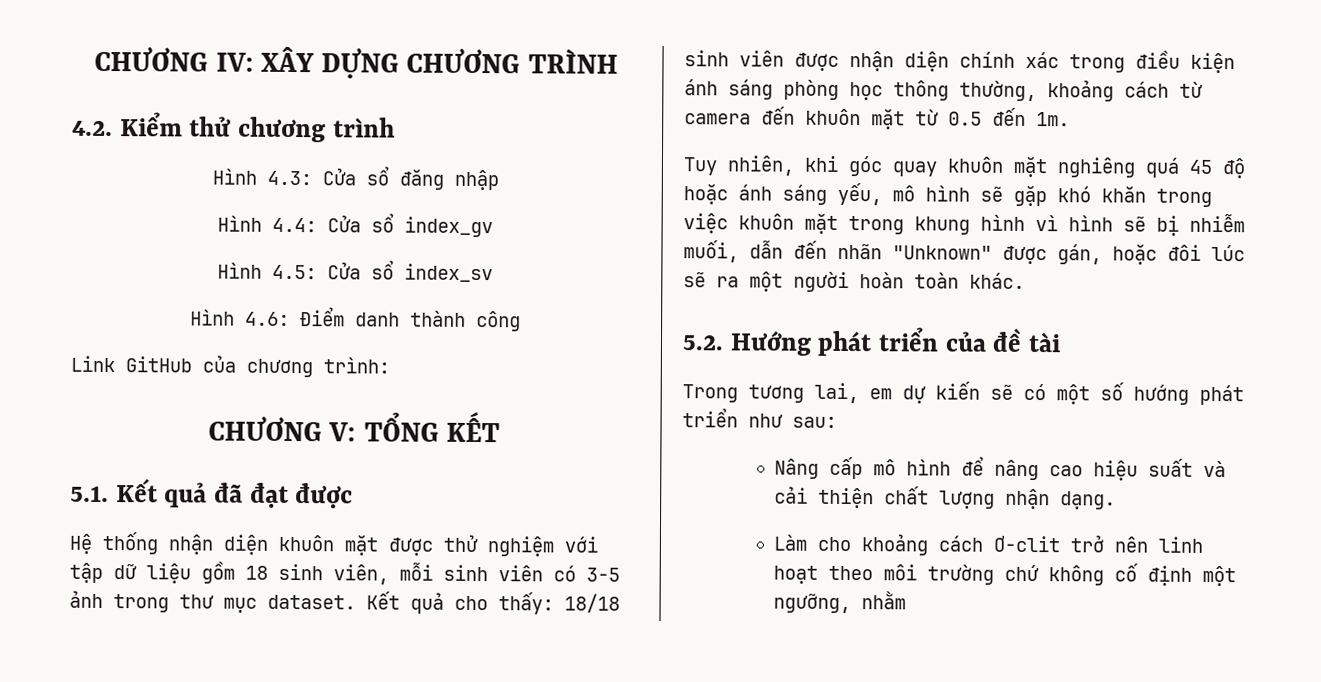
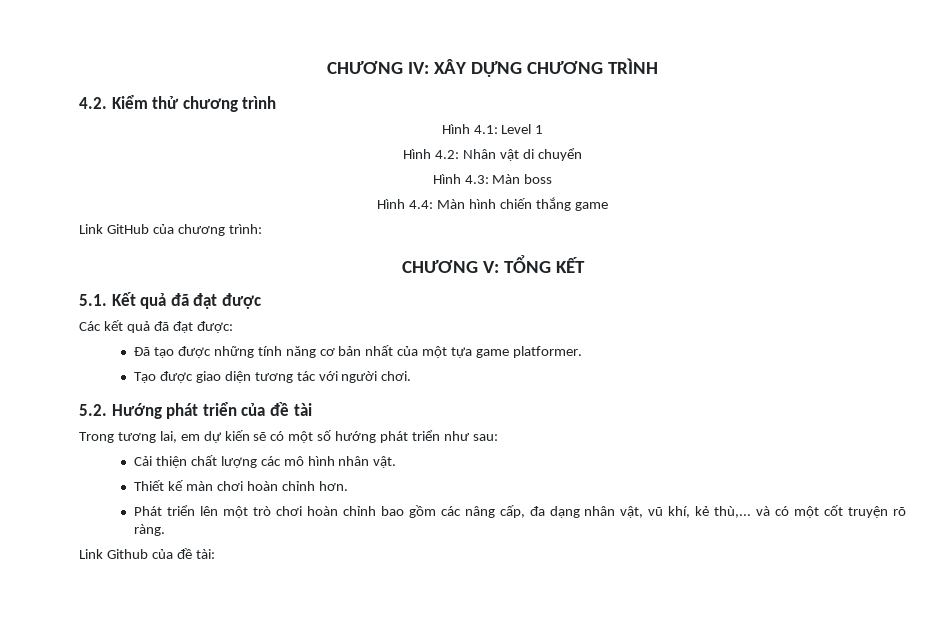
- Hình 4.3: Cửa sổ đăng nhập
- Hình 4.4: Cửa sổ index_gv
- Hình 4.5: Cửa sổ index_sv
- Hình 4.6: Điểm danh thành công
+ Hình 4.1: Level 1
+ Hình 4.2: Nhân vật di chuyển
+ Hình 4.3: Màn boss
+ Hình 4.4: Màn hình chiến thắng game
- Hệ thống nhận diện khuôn mặt được thử nghiệm với tập dữ liệu gồm 18 sinh viên, mỗi sinh viên có 3-5 ảnh trong thư mục dataset. Kết quả cho thấy: 18/18 sinh viên được nhận diện chính xác trong điều kiện ánh sáng phòng học thông thường, khoảng cách từ camera đến khuôn mặt từ 0.5 đến 1m.
- Tuy nhiên, khi góc quay khuôn mặt nghiêng quá 45 độ hoặc ánh sáng yếu, mô hình sẽ gặp khó khăn trong việc khuôn mặt trong khung hình vì hình sẽ bị nhiễm muối, dẫn đến nhãn "Unknown" được gán, hoặc đôi lúc sẽ ra một người hoàn toàn khác.
+ Các kết quả đã đạt được:
+ Đã tạo được những tính năng cơ bản nhất của một tựa game platformer.
+ Tạo được giao diện tương tác với người chơi.
- Nâng cấp mô hình để nâng cao hiệu suất và cải thiện chất lượng nhận dạng.
- Làm cho khoảng cách Ơ-clit trở nên linh hoạt theo môi trường chứ không cố định một ngưỡng, nhằm
+ Cải thiện chất lượng các mô hình nhân vật.
+ Thiết kế màn chơi hoàn chỉnh hơn.
+ Phát triển lên một trò chơi hoàn chỉnh bao gồm các nâng cấp, đa dạng nhân vật, vũ khí, kẻ thù,... và có một cốt truyện rõ ràng.
+ Link Github của đề tài:

